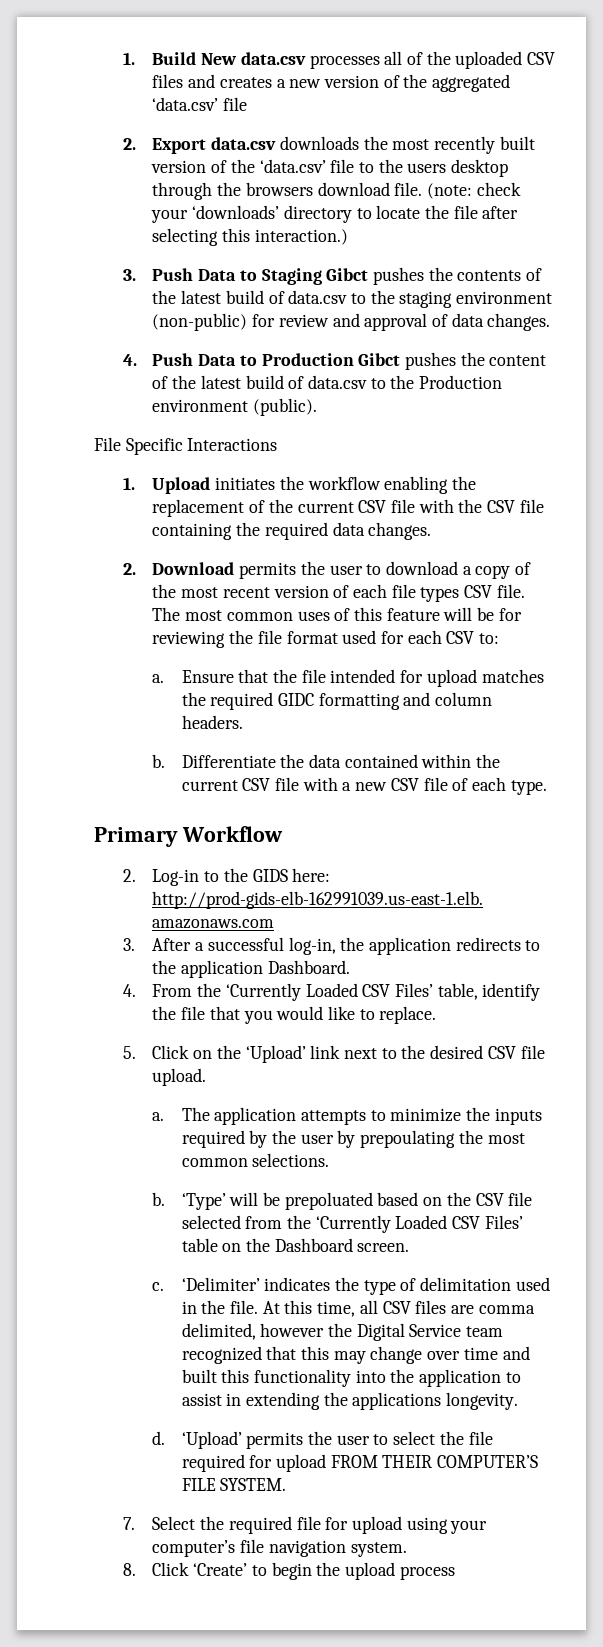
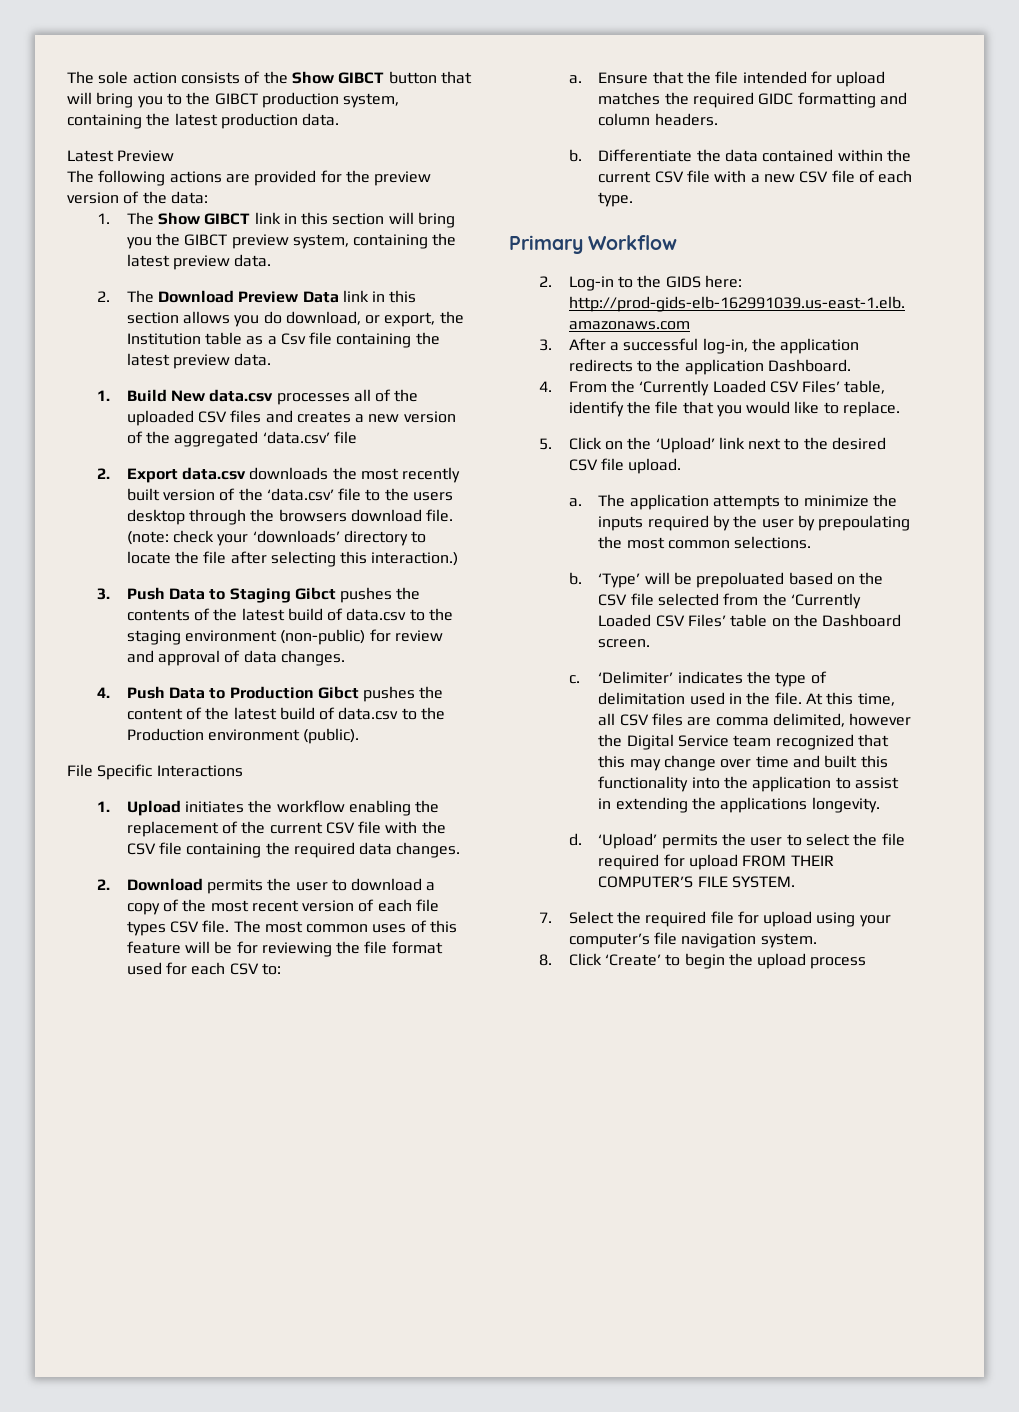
+ The sole action consists of the Show GIBCT button that will bring you to the GIBCT production system, containing the latest production data.
+ Latest Preview
+ The following actions are provided for the preview version of the data:
+ 1. The Show GIBCT link in this section will bring you the GIBCT preview system, containing the latest preview data.
+ 2. The Download Preview Data link in this section allows you do download, or export, the Institution table as a Csv file containing the latest preview data.

